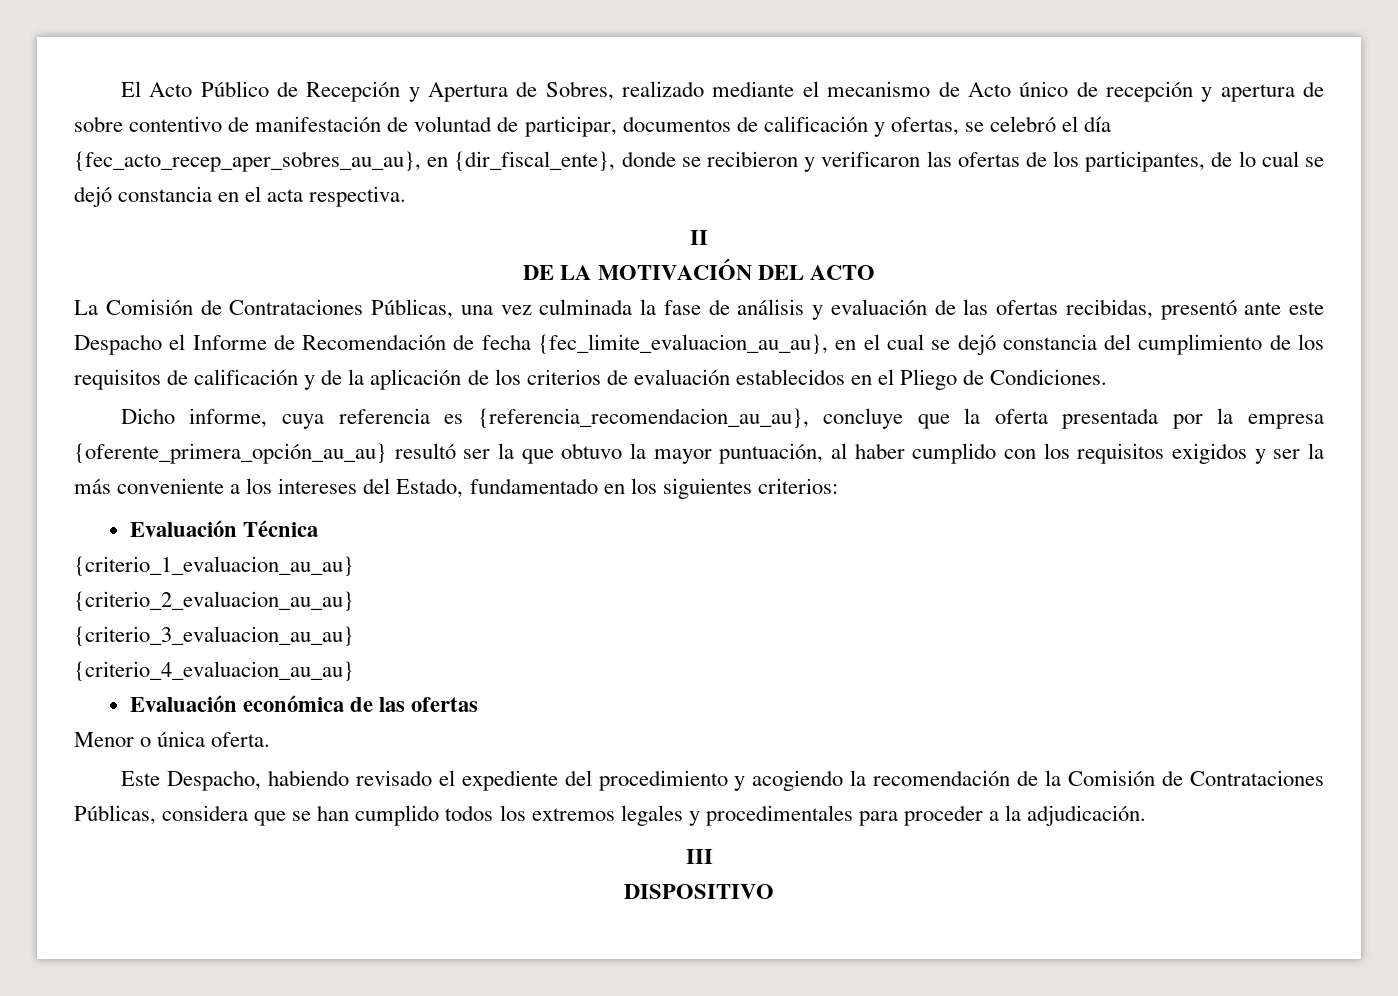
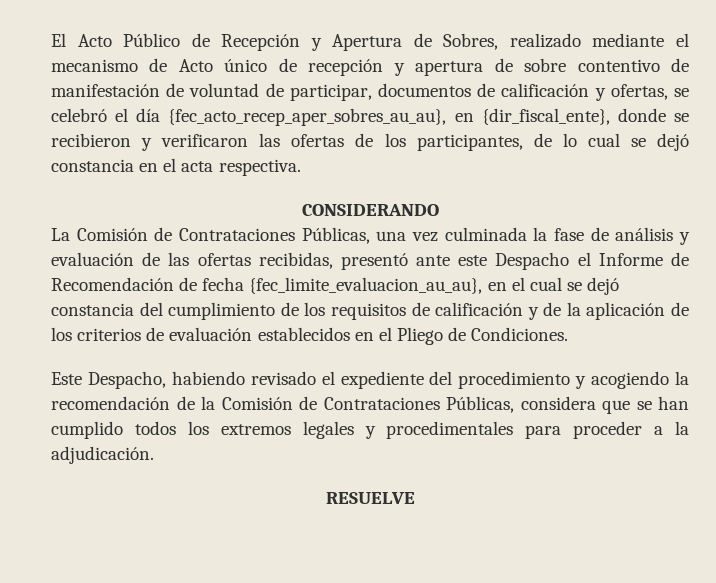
- II
- DE LA MOTIVACIÓN DEL ACTO
+ CONSIDERANDO
- Dicho informe, cuya referencia es {referencia_recomendacion_au_au}, concluye que la oferta presentada por la empresa {oferente_primera_opción_au_au} resultó ser la que obtuvo la mayor puntuación, al haber cumplido con los requisitos exigidos y ser la más conveniente a los intereses del Estado, fundamentado en los siguientes criterios:
- Evaluación Técnica
- {criterio_1_evaluacion_au_au}
- {criterio_2_evaluacion_au_au}
- {criterio_3_evaluacion_au_au}
- {criterio_4_evaluacion_au_au}
- Evaluación económica de las ofertas
- Menor o única oferta.
- III
- DISPOSITIVO
+ RESUELVE

